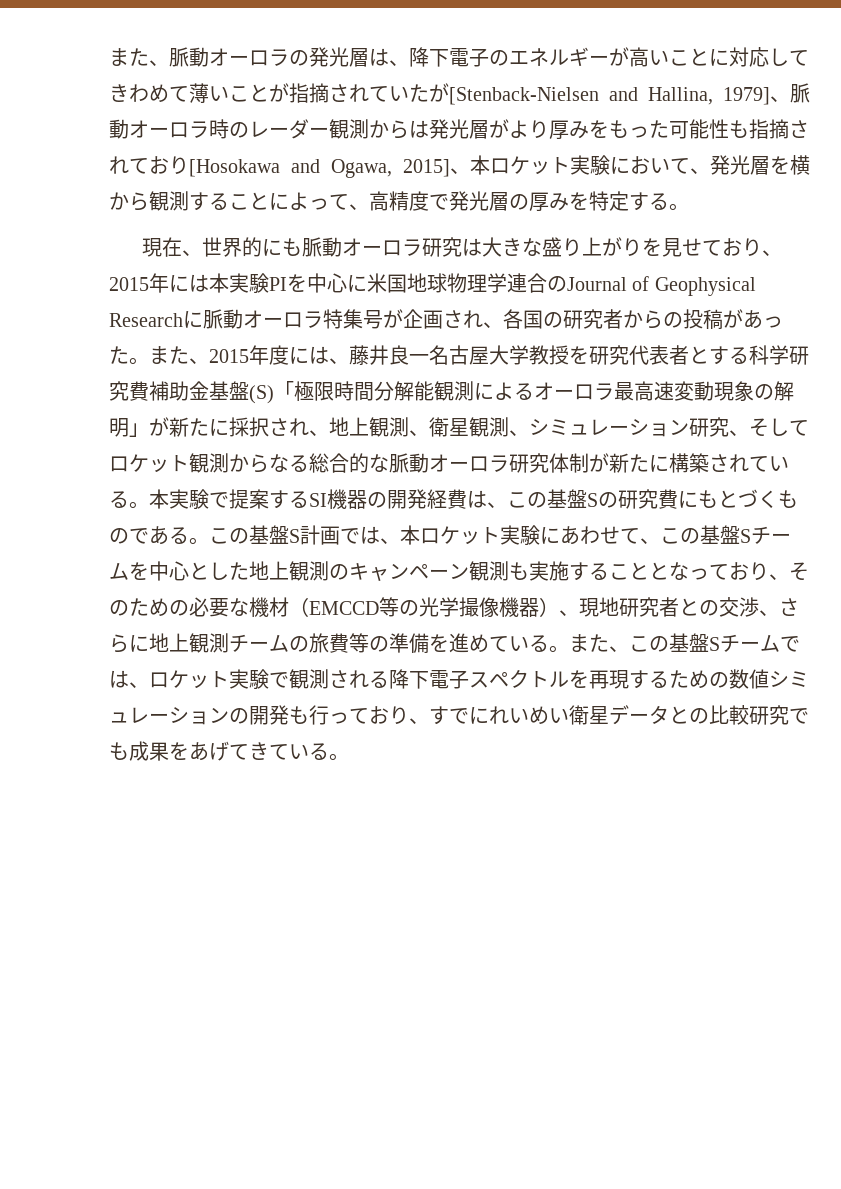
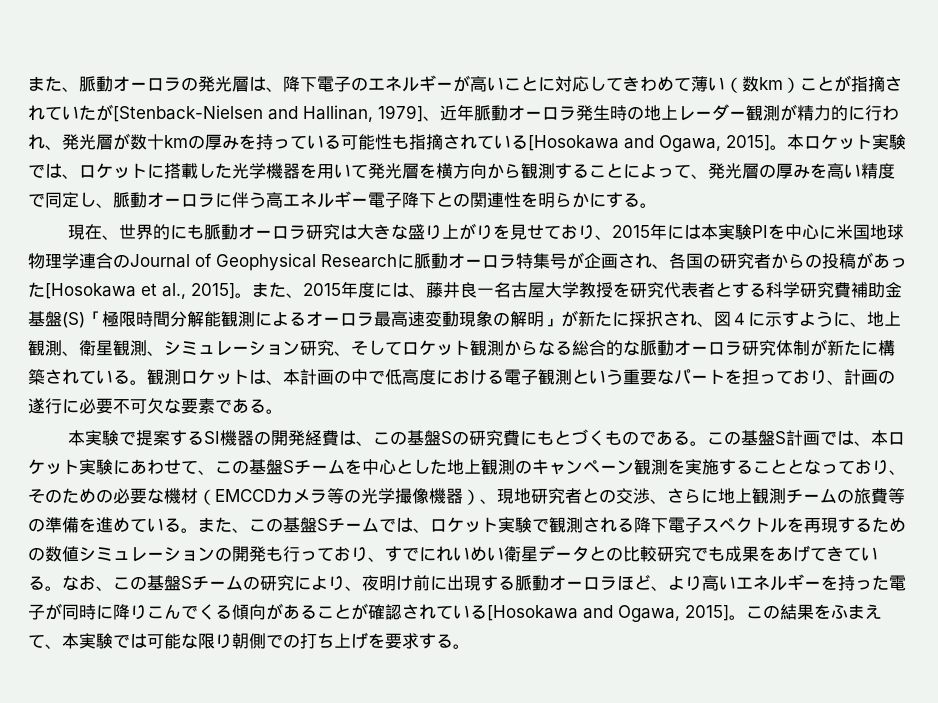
- また、脈動オーロラの発光層は、降下電子のエネルギーが高いことに対応してきわめて薄いことが指摘されていたが[Stenback-Nielsen and Hallina, 1979]、脈動オーロラ時のレーダー観測からは発光層がより厚みをもった可能性も指摘されており[Hosokawa and Ogawa, 2015]、本ロケット実験において、発光層を横から観測することによって、高精度で発光層の厚みを特定する。
+ また、脈動オーロラの発光層は、降下電子のエネルギーが高いことに対応してきわめて薄い（数km）ことが指摘されていたが[Stenback-Nielsen and Hallinan, 1979]、近年脈動オーロラ発生時の地上レーダー観測が精力的に行われ、発光層が数十kmの厚みを持っている可能性も指摘されている[Hosokawa and Ogawa, 2015]。本ロケット実験では、ロケットに搭載した光学機器を用いて発光層を横方向から観測することによって、発光層の厚みを高い精度で同定し、脈動オーロラに伴う高エネルギー電子降下との関連性を明らかにする。
- 現在、世界的にも脈動オーロラ研究は大きな盛り上がりを見せており、2015年には本実験PIを中心に米国地球物理学連合のJournal of Geophysical Researchに脈動オーロラ特集号が企画され、各国の研究者からの投稿があった。
+ 現在、世界的にも脈動オーロラ研究は大きな盛り上がりを見せており、2015年には本実験PIを中心に米国地球物理学連合のJournal of Geophysical Researchに脈動オーロラ特集号が企画され、各国の研究者からの投稿があった[Hosokawa et al., 2015]。
- また、2015年度には、藤井良一名古屋大学教授を研究代表者とする科学研究費補助金基盤(S)「極限時間分解能観測によるオーロラ最高速変動現象の解明」が新たに採択され、地上観測、衛星観測、シミュレーション研究、そしてロケット観測からなる総合的な脈動オーロラ研究体制が新たに構築されている。本実験で提案するSI機器の開発経費は、この基盤Sの研究費にもとづくものである。
+ また、2015年度には、藤井良一名古屋大学教授を研究代表者とする科学研究費補助金基盤(S)「極限時間分解能観測によるオーロラ最高速変動現象の解明」が新たに採択され、図４に示すように、地上観測、衛星観測、シミュレーション研究、そしてロケット観測からなる総合的な脈動オーロラ研究体制が新たに構築されている。観測ロケットは、本計画の中で低高度における電子観測という重要なパートを担っており、計画の遂行に必要不可欠な要素である。
+ 本実験で提案するSI機器の開発経費は、この基盤Sの研究費にもとづくものである。
- この基盤S計画では、本ロケット実験にあわせて、この基盤Sチームを中心とした地上観測のキャンペーン観測も実施することとなっており、そのための必要な機材（EMCCD等の光学撮像機器）、現地研究者との交渉、さらに地上観測チームの旅費等の準備を進めている。
+ この基盤S計画では、本ロケット実験にあわせて、この基盤Sチームを中心とした地上観測のキャンペーン観測を実施することとなっており、そのための必要な機材（EMCCDカメラ等の光学撮像機器）、現地研究者との交渉、さらに地上観測チームの旅費等の準備を進めている。
+ なお、この基盤Sチームの研究により、夜明け前に出現する脈動オーロラほど、より高いエネルギーを持った電子が同時に降りこんでくる傾向があることが確認されている[Hosokawa and Ogawa, 2015]。この結果をふまえて、本実験では可能な限り朝側での打ち上げを要求する。

